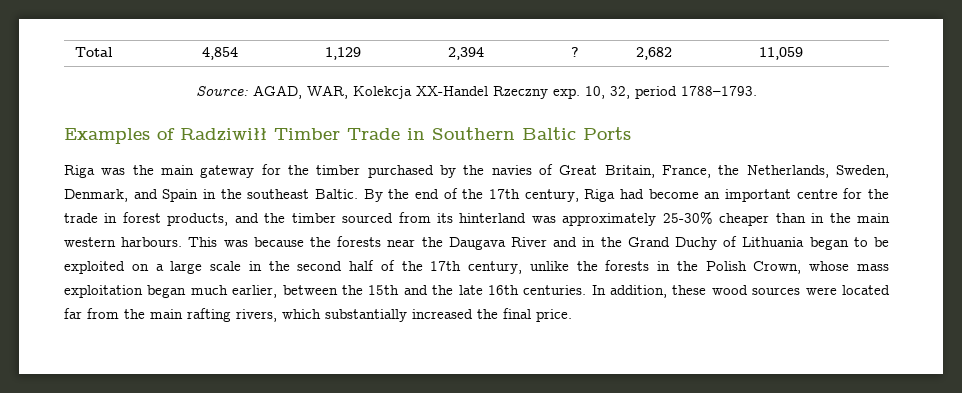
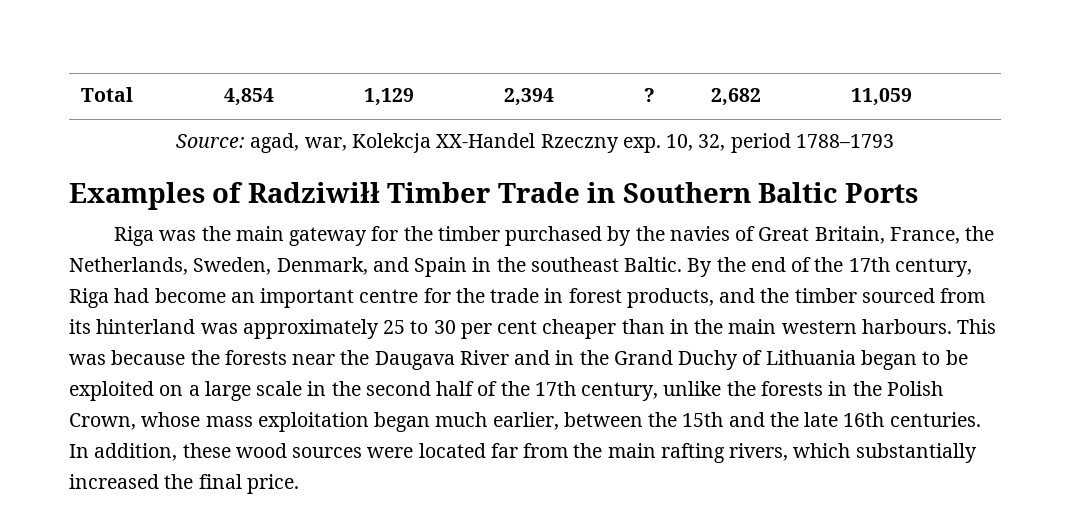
- Source: AGAD, WAR, Kolekcja XX-Handel Rzeczny exp.
+ Source: agad, war, Kolekcja XX-Handel Rzeczny exp.
- 10, 32, period 1788–1793.
+ 10, 32, period 1788–1793
- By the end of the 17th century, Riga had become an important centre for the trade in forest products, and the timber sourced from its hinterland was approximately 25-30% cheaper than in the main western harbours.
+ By the end of the 17th century, Riga had become an important centre for the trade in forest products, and the timber sourced from its hinterland was approximately 25 to 30 per cent cheaper than in the main western harbours.

